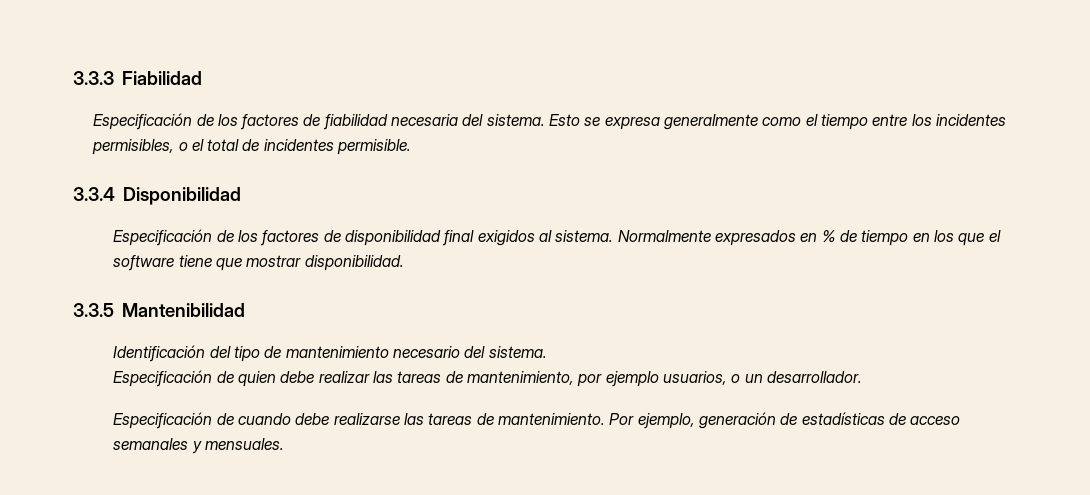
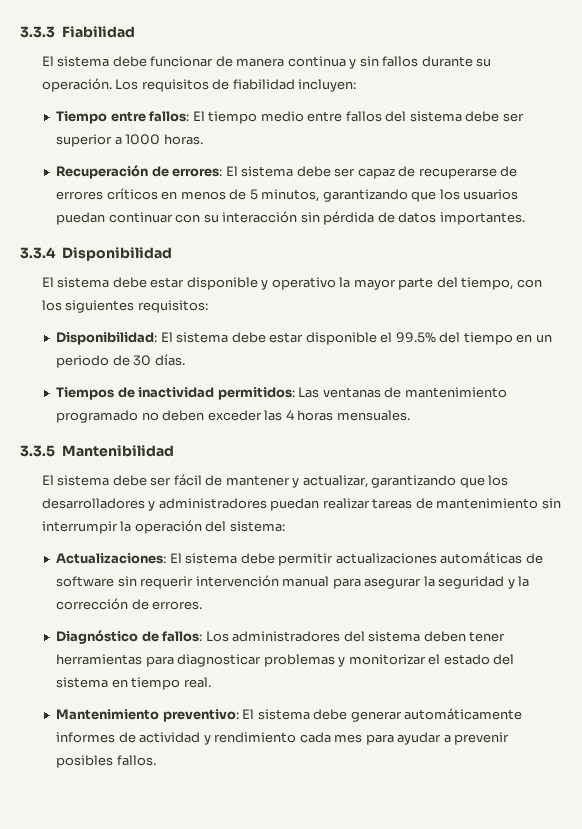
- Especificación de los factores de fiabilidad necesaria del sistema. Esto se expresa generalmente como el tiempo entre los incidentes permisibles, o el total de incidentes permisible.
+ El sistema debe funcionar de manera continua y sin fallos durante su operación. Los requisitos de fiabilidad incluyen:
+ Tiempo entre fallos: El tiempo medio entre fallos del sistema debe ser superior a 1000 horas.
+ Recuperación de errores: El sistema debe ser capaz de recuperarse de errores críticos en menos de 5 minutos, garantizando que los usuarios puedan continuar con su interacción sin pérdida de datos importantes.
  3.3.4 Disponibilidad
- Especificación de los factores de disponibilidad final exigidos al sistema. Normalmente expresados en % de tiempo en los que el software tiene que mostrar disponibilidad.
+ El sistema debe estar disponible y operativo la mayor parte del tiempo, con los siguientes requisitos:
+ Disponibilidad: El sistema debe estar disponible el 99.5% del tiempo en un periodo de 30 días.
+ Tiempos de inactividad permitidos: Las ventanas de mantenimiento programado no deben exceder las 4 horas mensuales.
  3.3.5 Mantenibilidad
- Identificación del tipo de mantenimiento necesario del sistema.
- Especificación de quien debe realizar las tareas de mantenimiento, por ejemplo usuarios, o un desarrollador.
- Especificación de cuando debe realizarse las tareas de mantenimiento. Por ejemplo, generación de estadísticas de acceso semanales y mensuales.
+ El sistema debe ser fácil de mantener y actualizar, garantizando que los desarrolladores y administradores puedan realizar tareas de mantenimiento sin interrumpir la operación del sistema:
+ Actualizaciones: El sistema debe permitir actualizaciones automáticas de software sin requerir intervención manual para asegurar la seguridad y la corrección de errores.
+ Diagnóstico de fallos: Los administradores del sistema deben tener herramientas para diagnosticar problemas y monitorizar el estado del sistema en tiempo real.
+ Mantenimiento preventivo: El sistema debe generar automáticamente informes de actividad y rendimiento cada mes para ayudar a prevenir posibles fallos.

